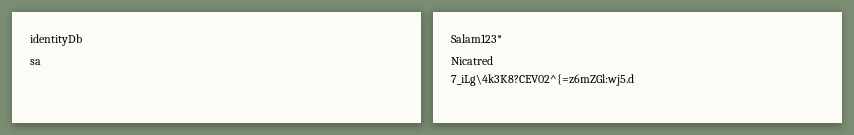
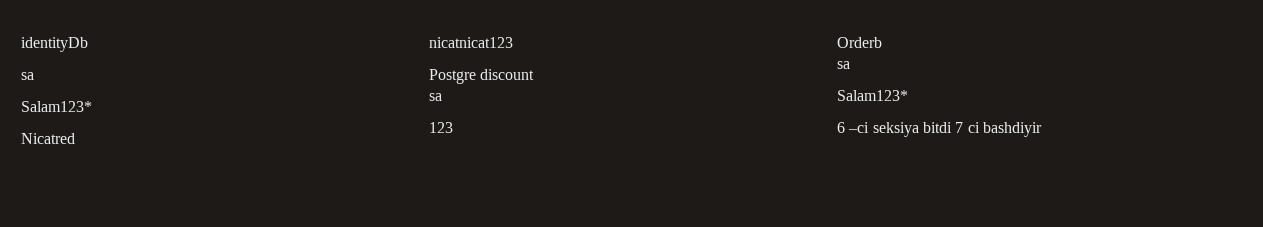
- 7_iLg\4k3K8?CEV02^{=z6mZGl:wj5.d
+ nicatnicat123
+ Postgre discount
+ sa
+ 123
+ Orderb
+ sa
+ Salam123*
+ 6 –ci seksiya bitdi 7 ci bashdiyir

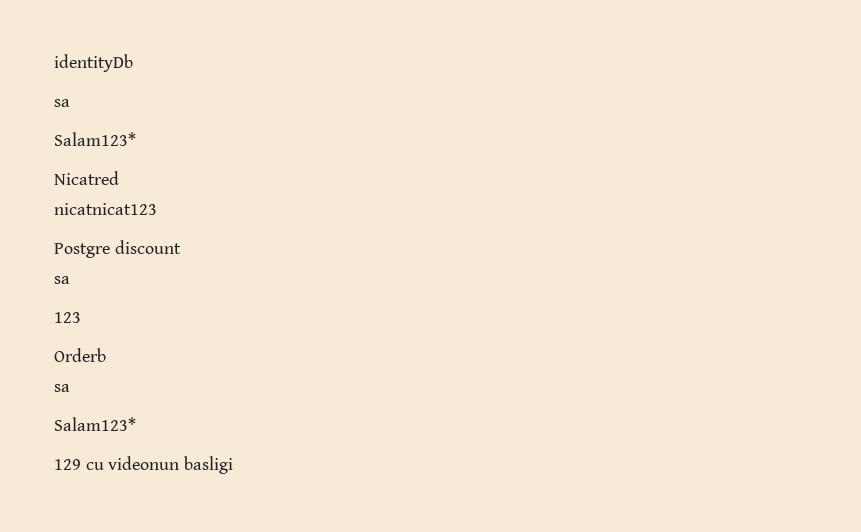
- 6 –ci seksiya bitdi 7 ci bashdiyir
+ 129 cu videonun basligi

